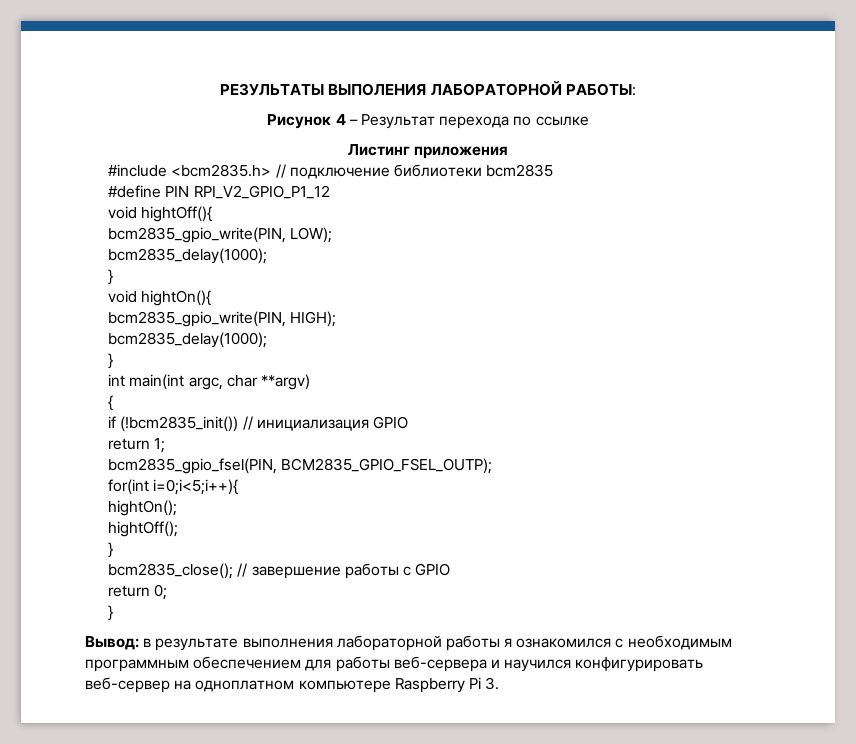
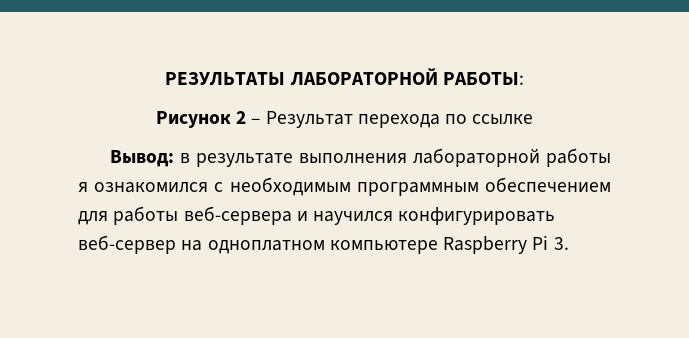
- РЕЗУЛЬТАТЫ ВЫПОЛЕНИЯ ЛАБОРАТОРНОЙ РАБОТЫ:
+ РЕЗУЛЬТАТЫ ЛАБОРАТОРНОЙ РАБОТЫ:
- Рисунок 4 – Результат перехода по ссылке
+ Рисунок 2 – Результат перехода по ссылке
- Листинг приложения
- #include <bcm2835.h> // подключение библиотеки bcm2835
- #define PIN RPI_V2_GPIO_P1_12
- void hightOff(){
- bcm2835_gpio_write(PIN, LOW);
- bcm2835_delay(1000);
- }
- void hightOn(){
- bcm2835_gpio_write(PIN, HIGH);
- bcm2835_delay(1000);
- }
- int main(int argc, char **argv)
- {
- if (!bcm2835_init()) // инициализация GPIO
- return 1;
- bcm2835_gpio_fsel(PIN, BCM2835_GPIO_FSEL_OUTP);
- for(int i=0;i<5;i++){
- hightOn();
- hightOff();
- }
- bcm2835_close(); // завершение работы с GPIO
- return 0;
- }

